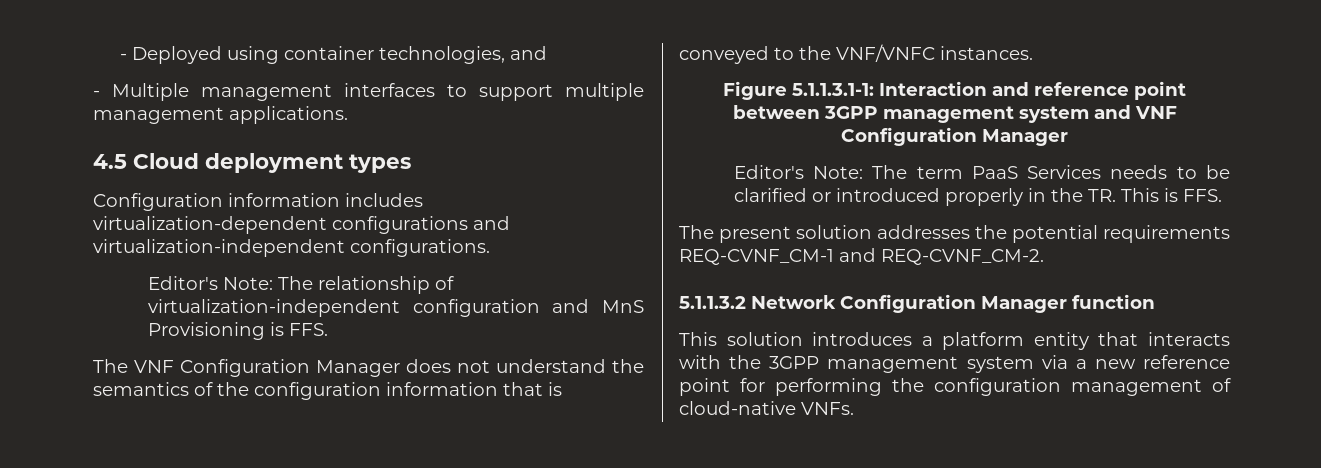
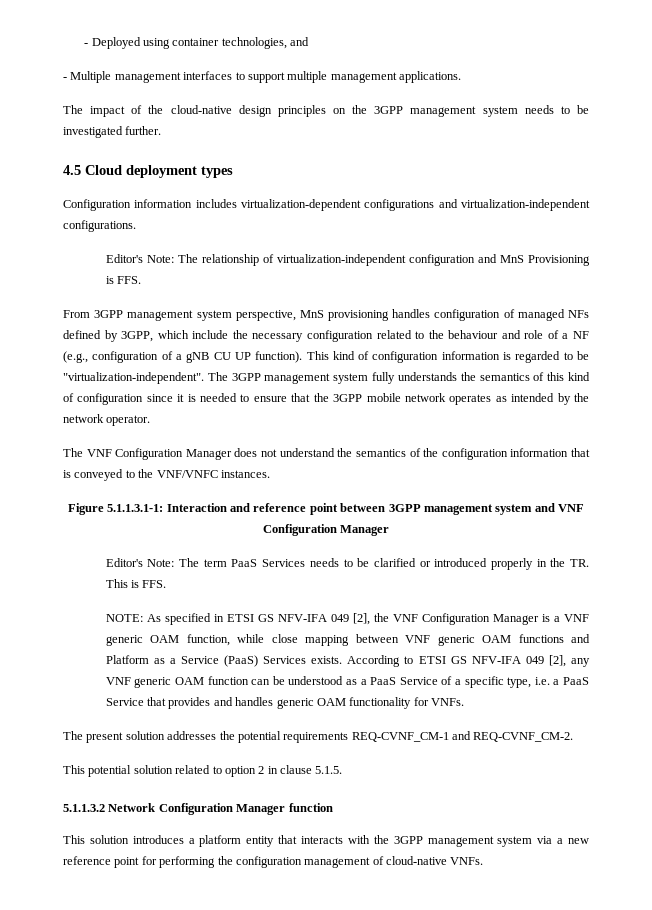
+ The impact of the cloud-native design principles on the 3GPP management system needs to be investigated further.
+ From 3GPP management system perspective, MnS provisioning handles configuration of managed NFs defined by 3GPP, which include the necessary configuration related to the behaviour and role of a NF (e.g., configuration of a gNB CU UP function). This kind of configuration information is regarded to be "virtualization-independent". The 3GPP management system fully understands the semantics of this kind of configuration since it is needed to ensure that the 3GPP mobile network operates as intended by the network operator.
+ NOTE: As specified in ETSI GS NFV-IFA 049 [2], the VNF Configuration Manager is a VNF generic OAM function, while close mapping between VNF generic OAM functions and Platform as a Service (PaaS) Services exists. According to ETSI GS NFV-IFA 049 [2], any VNF generic OAM function can be understood as a PaaS Service of a specific type, i.e. a PaaS Service that provides and handles generic OAM functionality for VNFs.
+ This potential solution related to option 2 in clause 5.1.5.

